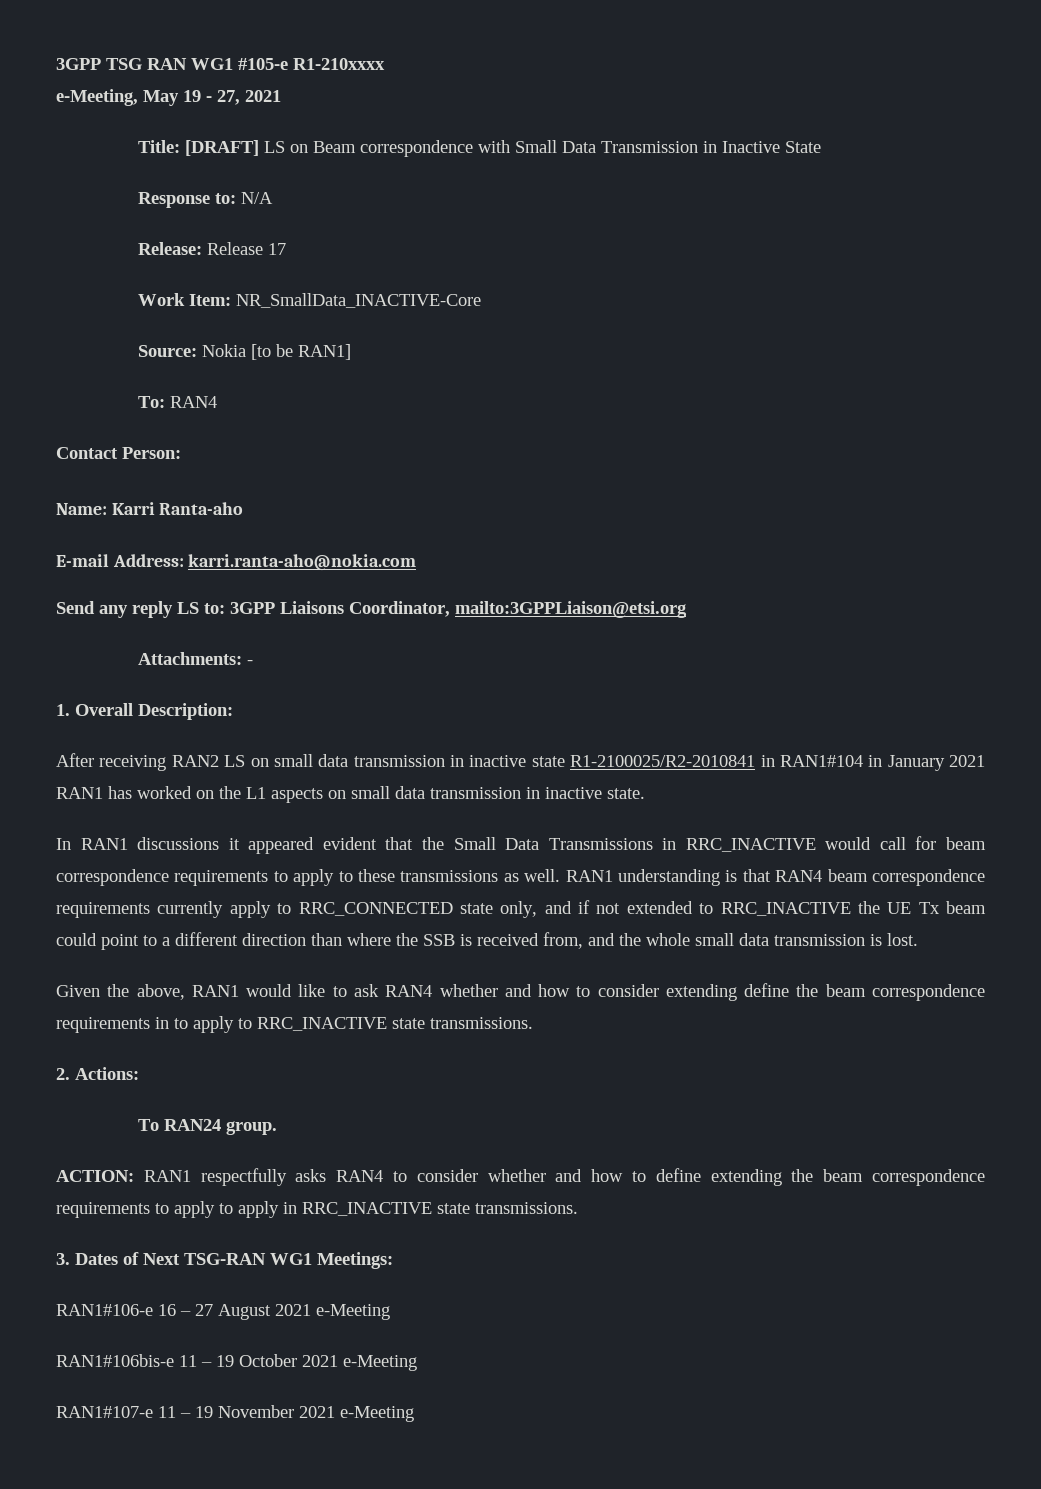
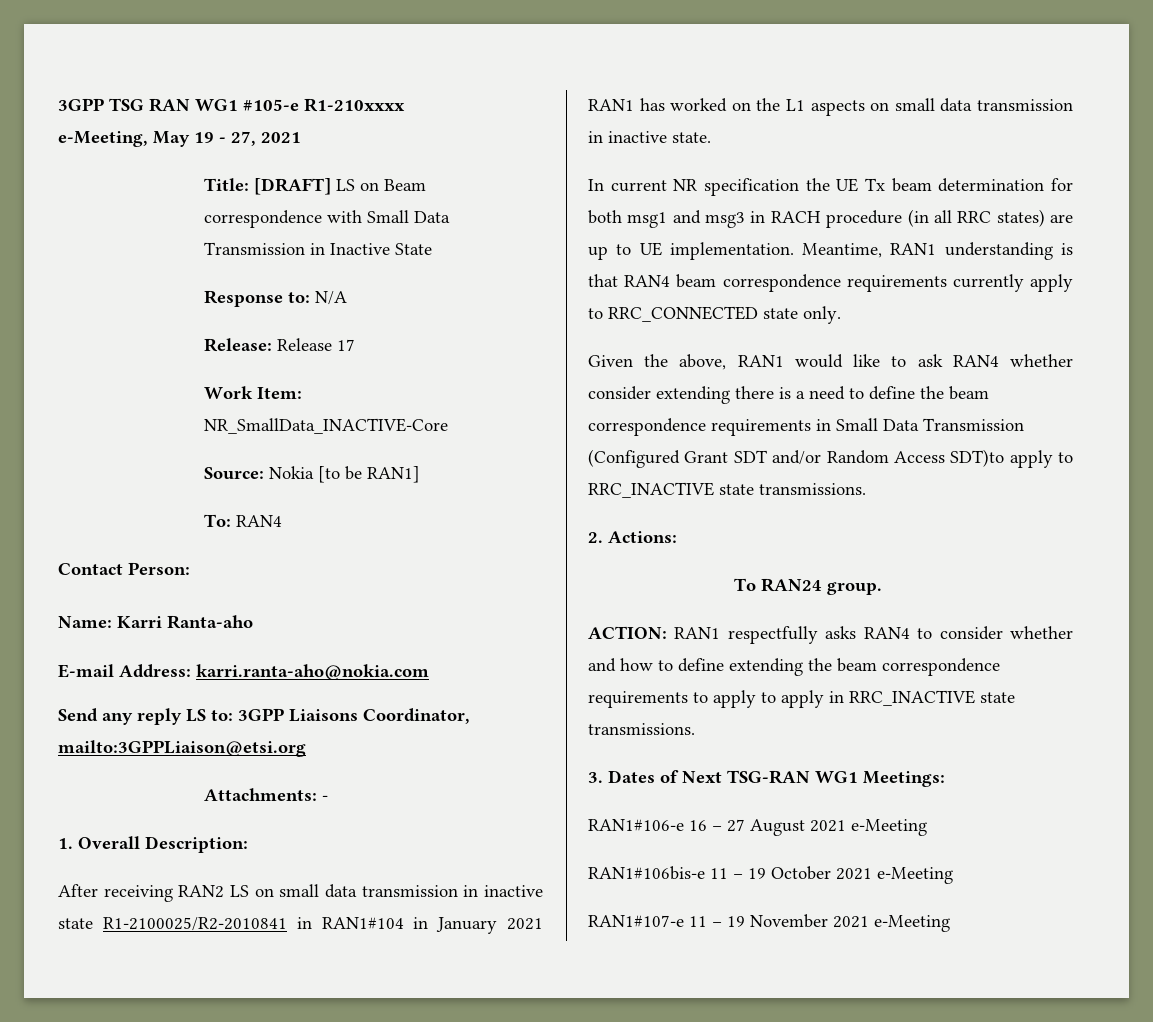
- In RAN1 discussions it appeared evident that the Small Data Transmissions in RRC_INACTIVE would call for beam correspondence requirements to apply to these transmissions as well. RAN1 understanding is that RAN4 beam correspondence requirements currently apply to RRC_CONNECTED state only, and if not extended to RRC_INACTIVE the UE Tx beam could point to a different direction than where the SSB is received from, and the whole small data transmission is lost.
+ In current NR specification the UE Tx beam determination for both msg1 and msg3 in RACH procedure (in all RRC states) are up to UE implementation. Meantime, RAN1 understanding is that RAN4 beam correspondence requirements currently apply to RRC_CONNECTED state only.
- Given the above, RAN1 would like to ask RAN4 whether and how to consider extending define the beam correspondence requirements in to apply to RRC_INACTIVE state transmissions.
+ Given the above, RAN1 would like to ask RAN4 whether consider extending there is a need to define the beam correspondence requirements in Small Data Transmission (Configured Grant SDT and/or Random Access SDT)to apply to RRC_INACTIVE state transmissions.

